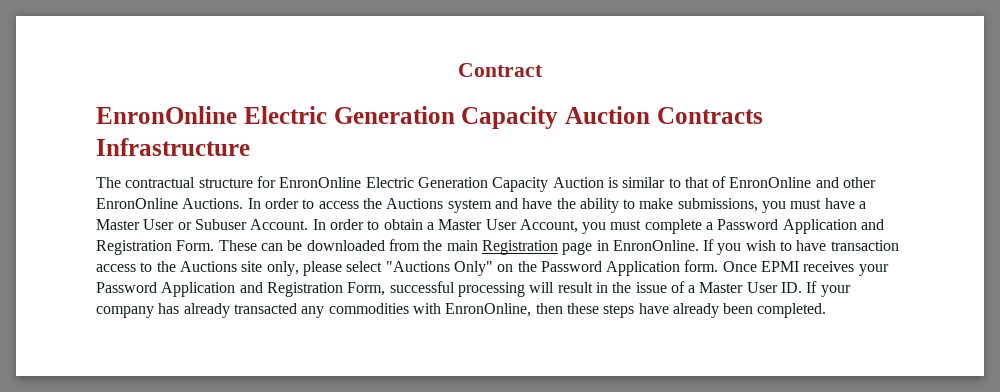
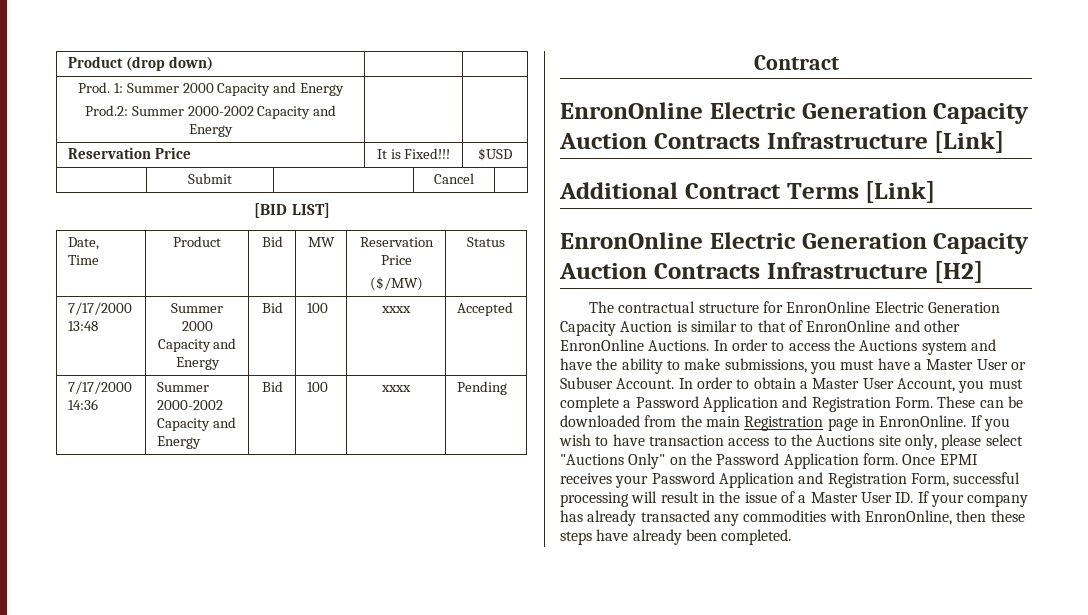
+ Product (drop down) | |
+ Prod. 1: Summer 2000 Capacity and Energy
+ Prod.2: Summer 2000-2002 Capacity and Energy | |
+ Reservation Price | It is Fixed!!! | $USD
+ | Submit | | Cancel |
+ [BID LIST]
+ Date, Time | Product | Bid | MW | Reservation Price
+ ($/MW) | Status
+ 7/17/2000 13:48 | Summer 2000 Capacity and Energy | Bid | 100 | xxxx | Accepted
+ 7/17/2000 14:36 | Summer 2000-2002 Capacity and Energy | Bid | 100 | xxxx | Pending
- EnronOnline Electric Generation Capacity Auction Contracts Infrastructure
+ EnronOnline Electric Generation Capacity Auction Contracts Infrastructure [Link]
+ Additional Contract Terms [Link]
+ EnronOnline Electric Generation Capacity Auction Contracts Infrastructure [H2]

